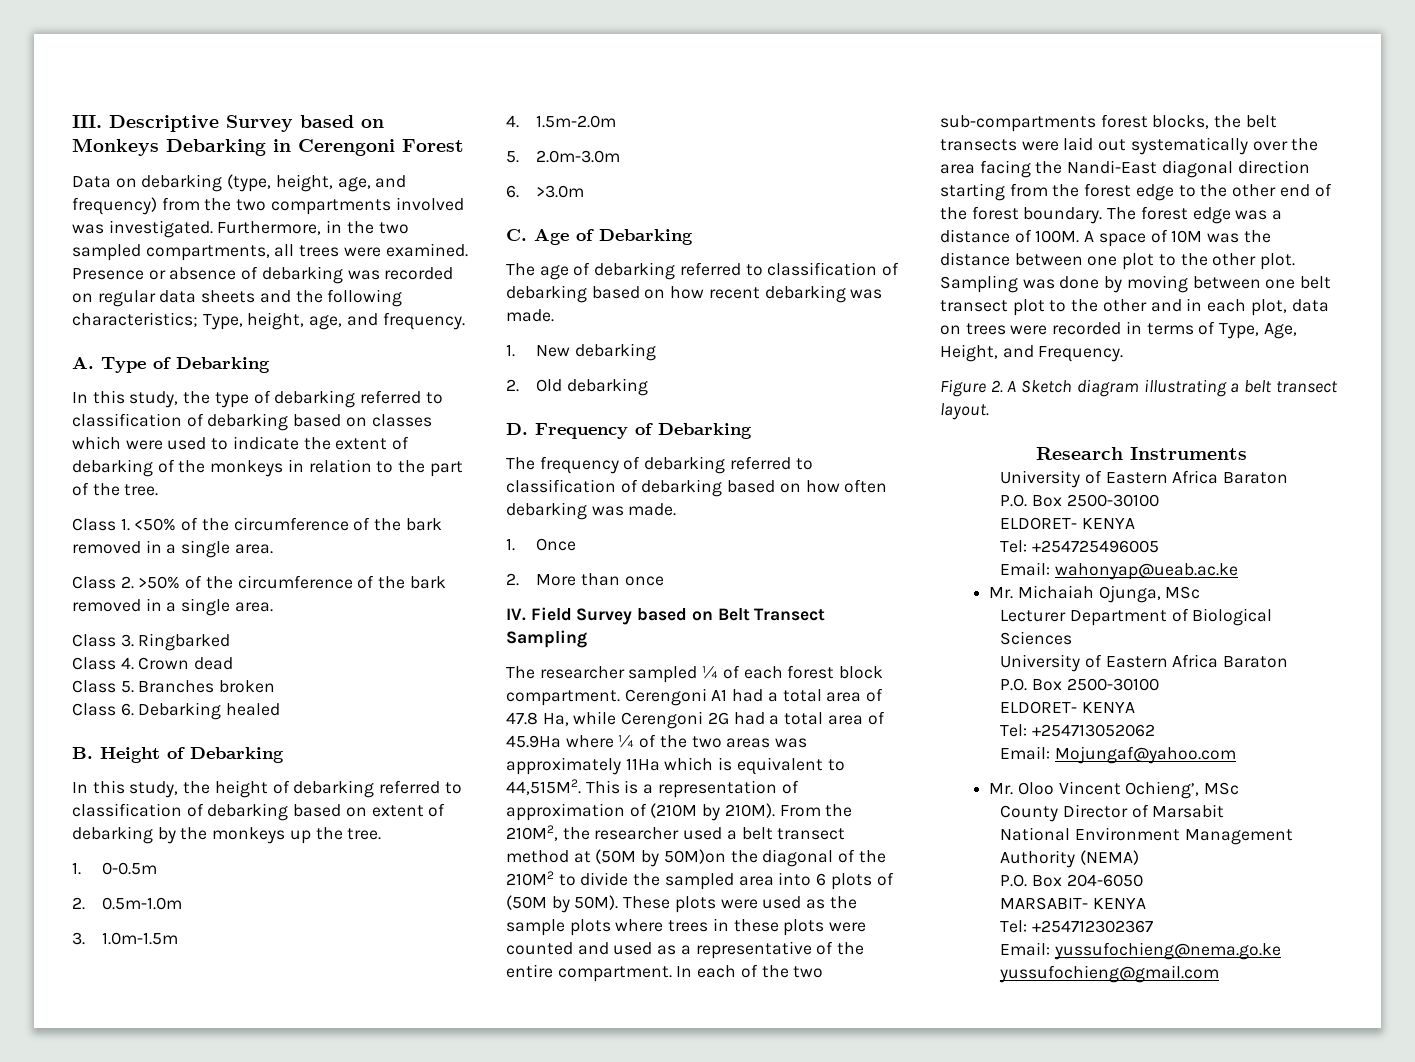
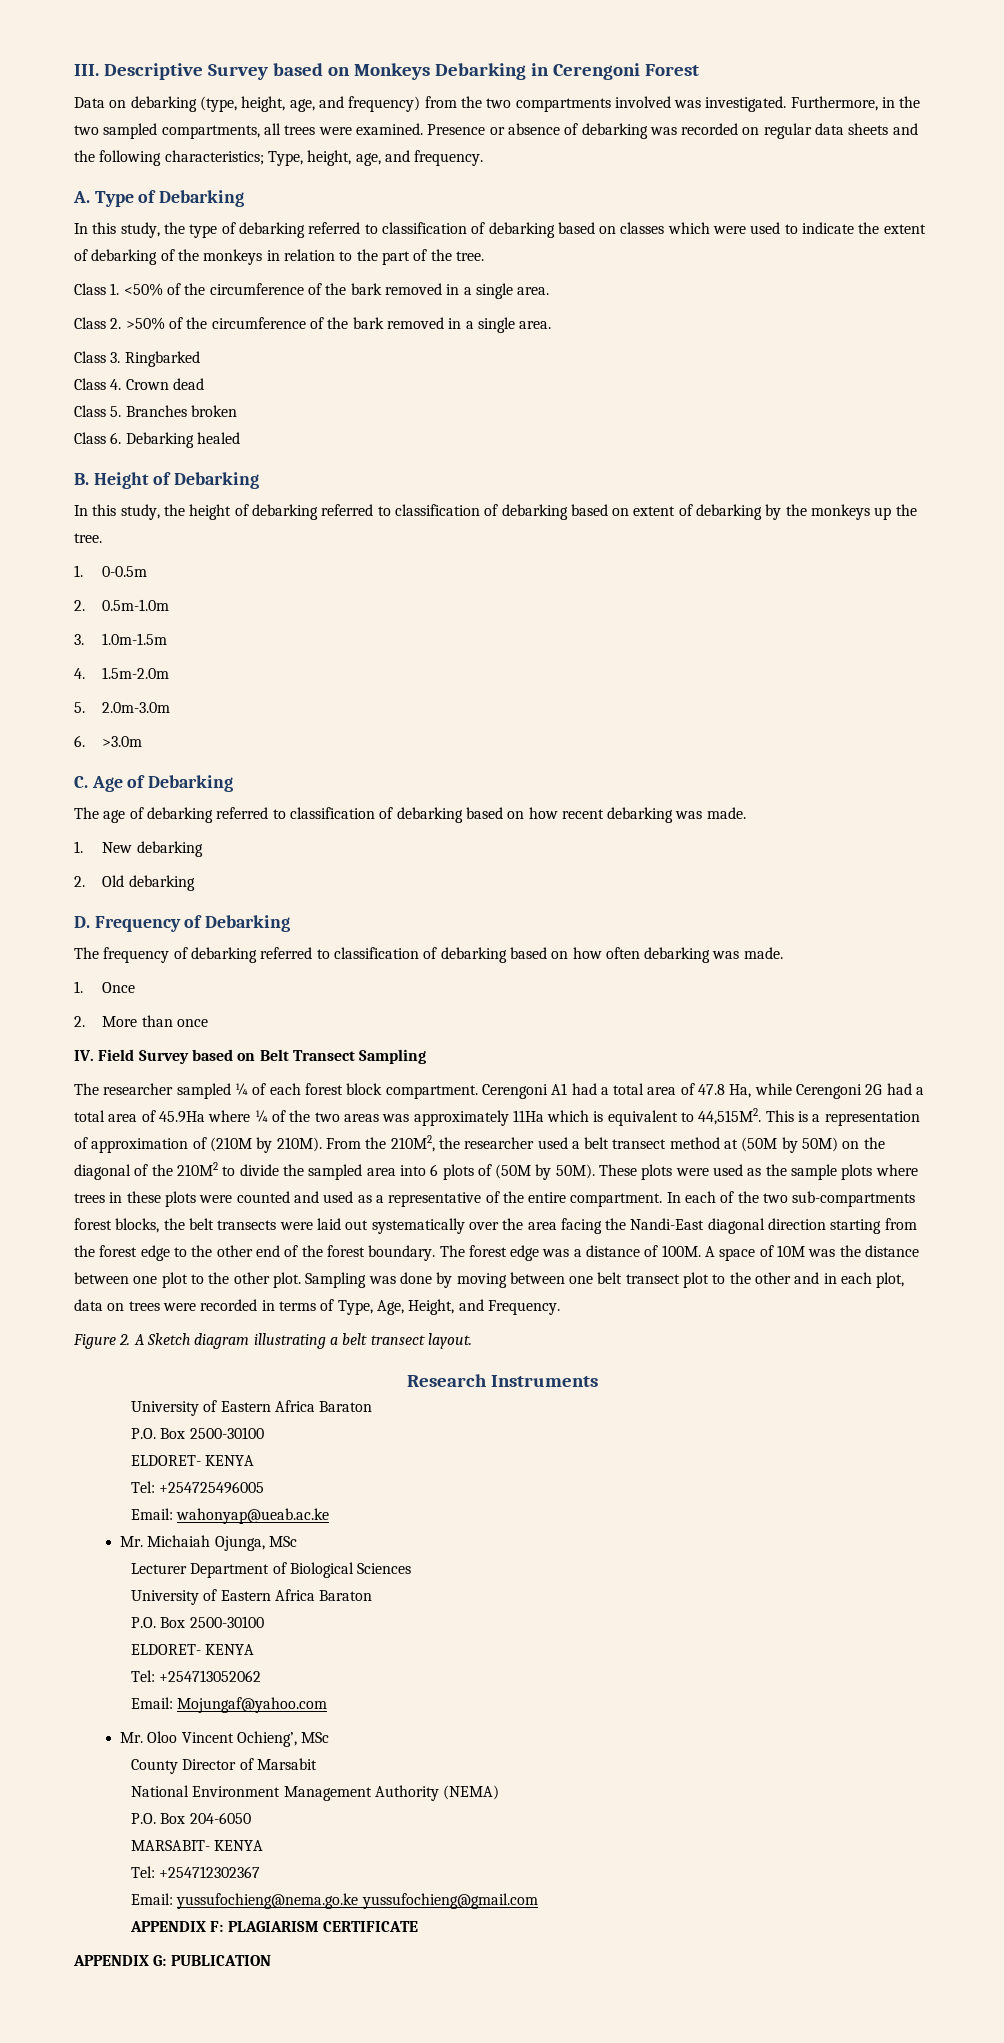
- From the 210M2, the researcher used a belt transect method at (50M by 50M)on the diagonal of the 210M2 to divide the sampled area into 6 plots of (50M by 50M).
+ From the 210M2, the researcher used a belt transect method at (50M by 50M) on the diagonal of the 210M2 to divide the sampled area into 6 plots of (50M by 50M).
+ APPENDIX F: PLAGIARISM CERTIFICATE
+ APPENDIX G: PUBLICATION

